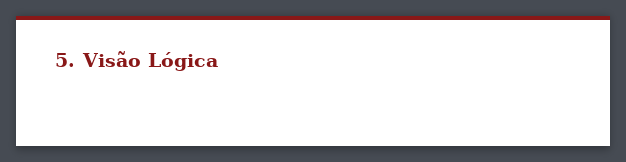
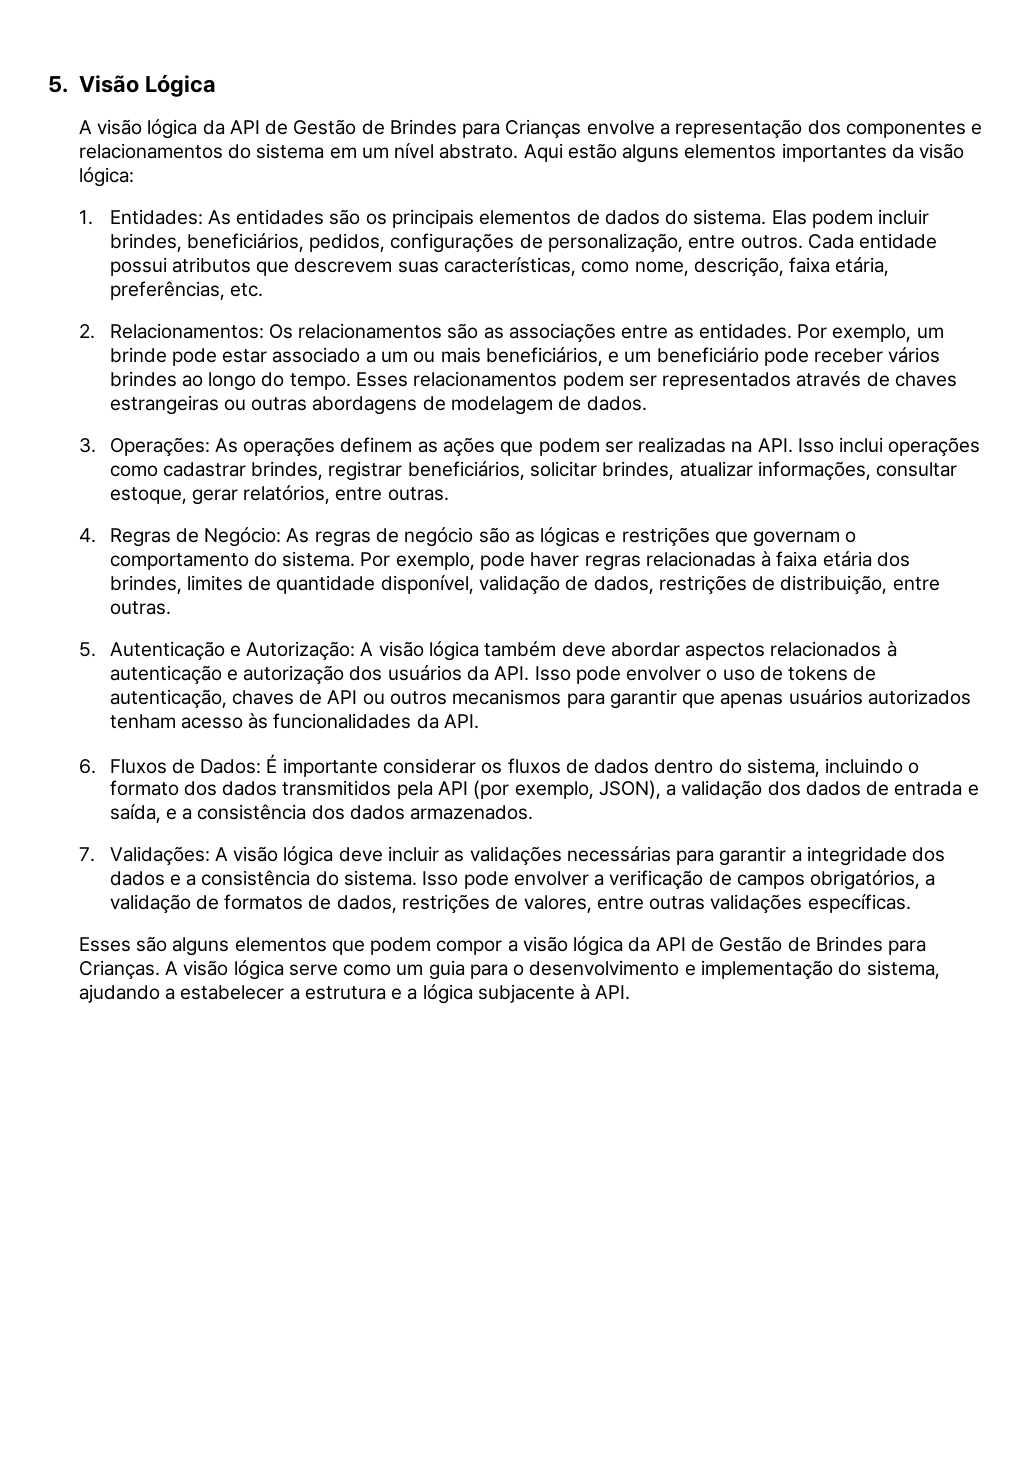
+ A visão lógica da API de Gestão de Brindes para Crianças envolve a representação dos componentes e relacionamentos do sistema em um nível abstrato. Aqui estão alguns elementos importantes da visão lógica:
+ 1. Entidades: As entidades são os principais elementos de dados do sistema. Elas podem incluir brindes, beneficiários, pedidos, configurações de personalização, entre outros. Cada entidade possui atributos que descrevem suas características, como nome, descrição, faixa etária, preferências, etc.
+ 2. Relacionamentos: Os relacionamentos são as associações entre as entidades. Por exemplo, um brinde pode estar associado a um ou mais beneficiários, e um beneficiário pode receber vários brindes ao longo do tempo. Esses relacionamentos podem ser representados através de chaves estrangeiras ou outras abordagens de modelagem de dados.
+ 3. Operações: As operações definem as ações que podem ser realizadas na API. Isso inclui operações como cadastrar brindes, registrar beneficiários, solicitar brindes, atualizar informações, consultar estoque, gerar relatórios, entre outras.
+ 4. Regras de Negócio: As regras de negócio são as lógicas e restrições que governam o comportamento do sistema. Por exemplo, pode haver regras relacionadas à faixa etária dos brindes, limites de quantidade disponível, validação de dados, restrições de distribuição, entre outras.
+ 5. Autenticação e Autorização: A visão lógica também deve abordar aspectos relacionados à autenticação e autorização dos usuários da API. Isso pode envolver o uso de tokens de autenticação, chaves de API ou outros mecanismos para garantir que apenas usuários autorizados tenham acesso às funcionalidades da API.
+ 6. Fluxos de Dados: É importante considerar os fluxos de dados dentro do sistema, incluindo o formato dos dados transmitidos pela API (por exemplo, JSON), a validação dos dados de entrada e saída, e a consistência dos dados armazenados.
+ 7. Validações: A visão lógica deve incluir as validações necessárias para garantir a integridade dos dados e a consistência do sistema. Isso pode envolver a verificação de campos obrigatórios, a validação de formatos de dados, restrições de valores, entre outras validações específicas.
+ Esses são alguns elementos que podem compor a visão lógica da API de Gestão de Brindes para Crianças. A visão lógica serve como um guia para o desenvolvimento e implementação do sistema, ajudando a estabelecer a estrutura e a lógica subjacente à API.

